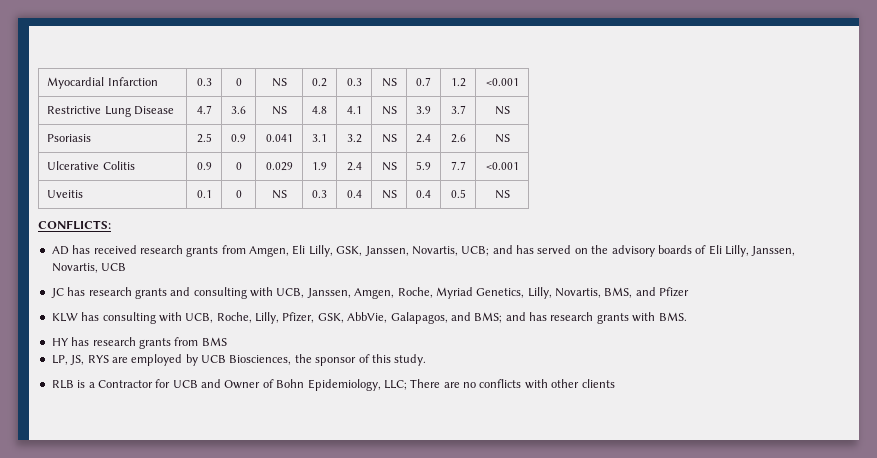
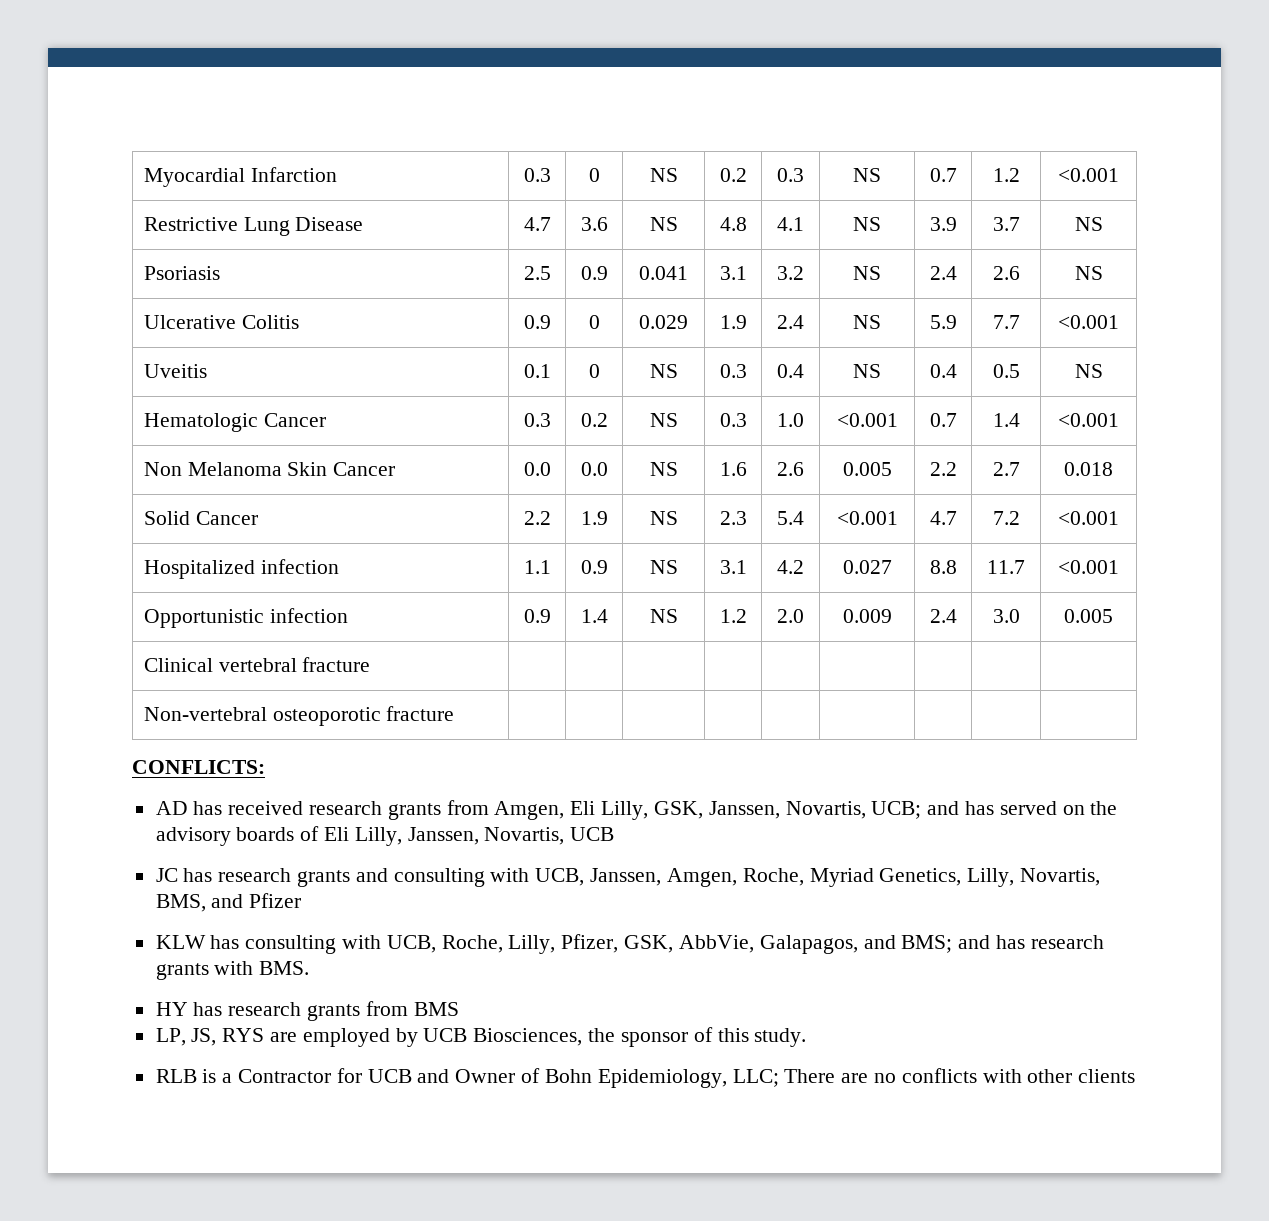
+ Hematologic Cancer | 0.3 | 0.2 | NS | 0.3 | 1.0 | <0.001 | 0.7 | 1.4 | <0.001
+ Non Melanoma Skin Cancer | 0.0 | 0.0 | NS | 1.6 | 2.6 | 0.005 | 2.2 | 2.7 | 0.018
+ Solid Cancer | 2.2 | 1.9 | NS | 2.3 | 5.4 | <0.001 | 4.7 | 7.2 | <0.001
+ Hospitalized infection | 1.1 | 0.9 | NS | 3.1 | 4.2 | 0.027 | 8.8 | 11.7 | <0.001
+ Opportunistic infection | 0.9 | 1.4 | NS | 1.2 | 2.0 | 0.009 | 2.4 | 3.0 | 0.005
+ Clinical vertebral fracture | | | | | | | | |
+ Non-vertebral osteoporotic fracture | | | | | | | | |

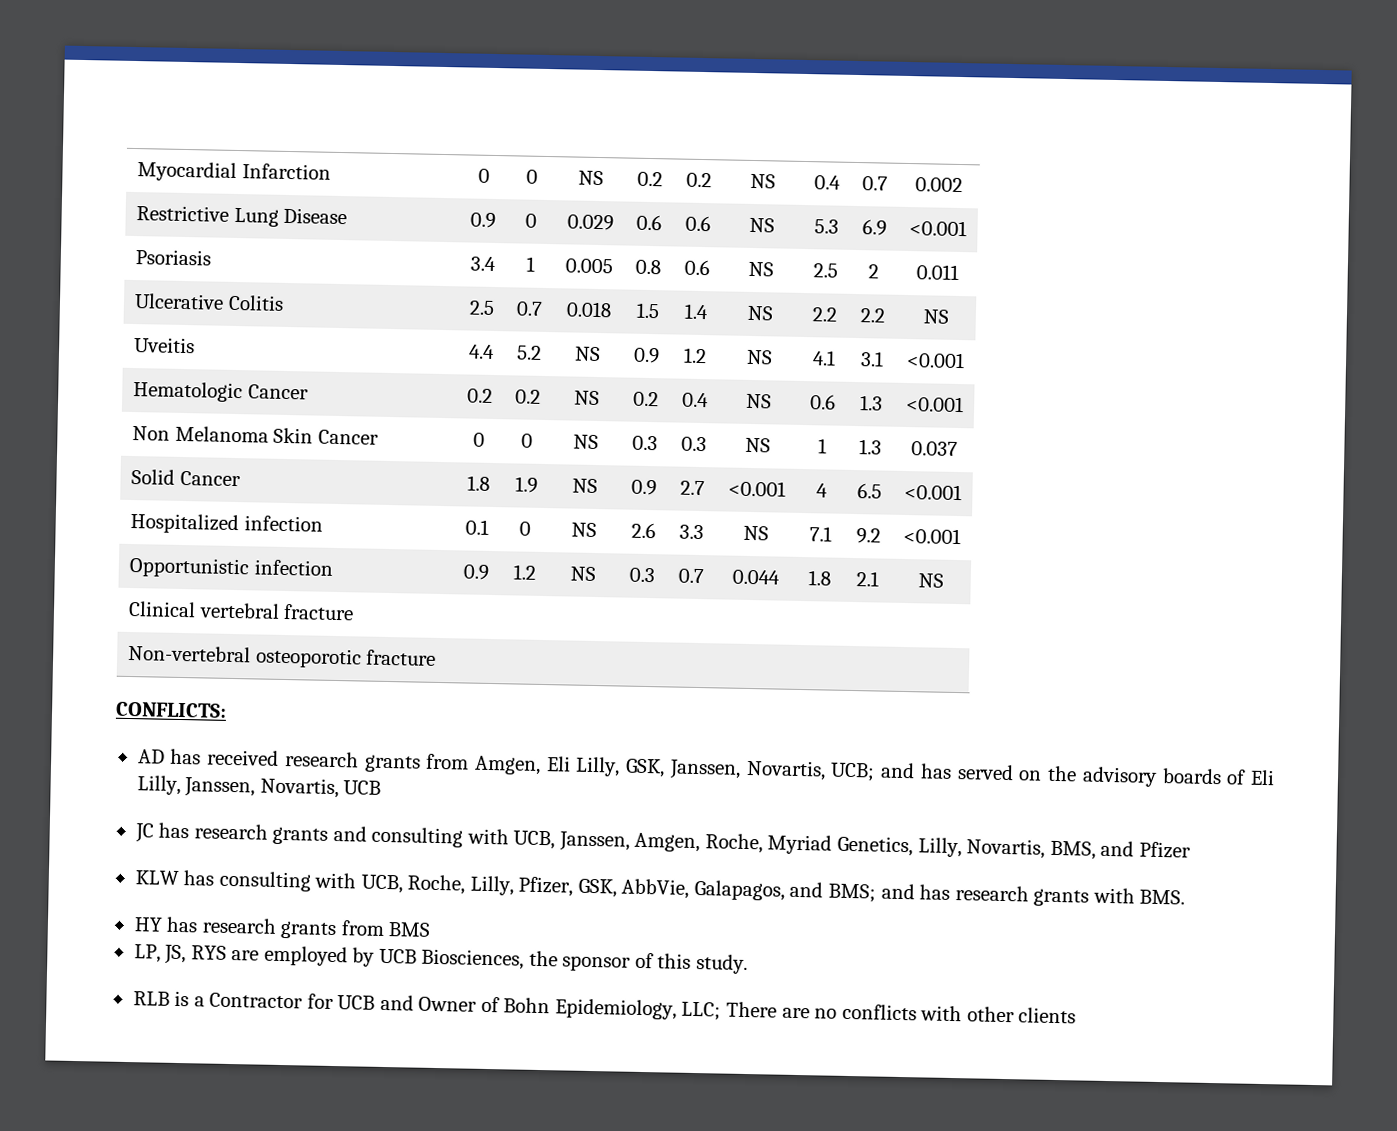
- Myocardial Infarction | 0.3 | 0 | NS | 0.2 | 0.3 | NS | 0.7 | 1.2 | <0.001
+ Myocardial Infarction | 0 | 0 | NS | 0.2 | 0.2 | NS | 0.4 | 0.7 | 0.002
- Restrictive Lung Disease | 4.7 | 3.6 | NS | 4.8 | 4.1 | NS | 3.9 | 3.7 | NS
- Psoriasis | 2.5 | 0.9 | 0.041 | 3.1 | 3.2 | NS | 2.4 | 2.6 | NS
- Ulcerative Colitis | 0.9 | 0 | 0.029 | 1.9 | 2.4 | NS | 5.9 | 7.7 | <0.001
- Uveitis | 0.1 | 0 | NS | 0.3 | 0.4 | NS | 0.4 | 0.5 | NS
- Hematologic Cancer | 0.3 | 0.2 | NS | 0.3 | 1.0 | <0.001 | 0.7 | 1.4 | <0.001
+ Restrictive Lung Disease | 0.9 | 0 | 0.029 | 0.6 | 0.6 | NS | 5.3 | 6.9 | <0.001
+ Psoriasis | 3.4 | 1 | 0.005 | 0.8 | 0.6 | NS | 2.5 | 2 | 0.011
+ Ulcerative Colitis | 2.5 | 0.7 | 0.018 | 1.5 | 1.4 | NS | 2.2 | 2.2 | NS
+ Uveitis | 4.4 | 5.2 | NS | 0.9 | 1.2 | NS | 4.1 | 3.1 | <0.001
+ Hematologic Cancer | 0.2 | 0.2 | NS | 0.2 | 0.4 | NS | 0.6 | 1.3 | <0.001
- Non Melanoma Skin Cancer | 0.0 | 0.0 | NS | 1.6 | 2.6 | 0.005 | 2.2 | 2.7 | 0.018
+ Non Melanoma Skin Cancer | 0 | 0 | NS | 0.3 | 0.3 | NS | 1 | 1.3 | 0.037
- Solid Cancer | 2.2 | 1.9 | NS | 2.3 | 5.4 | <0.001 | 4.7 | 7.2 | <0.001
+ Solid Cancer | 1.8 | 1.9 | NS | 0.9 | 2.7 | <0.001 | 4 | 6.5 | <0.001
- Hospitalized infection | 1.1 | 0.9 | NS | 3.1 | 4.2 | 0.027 | 8.8 | 11.7 | <0.001
+ Hospitalized infection | 0.1 | 0 | NS | 2.6 | 3.3 | NS | 7.1 | 9.2 | <0.001
- Opportunistic infection | 0.9 | 1.4 | NS | 1.2 | 2.0 | 0.009 | 2.4 | 3.0 | 0.005
+ Opportunistic infection | 0.9 | 1.2 | NS | 0.3 | 0.7 | 0.044 | 1.8 | 2.1 | NS

